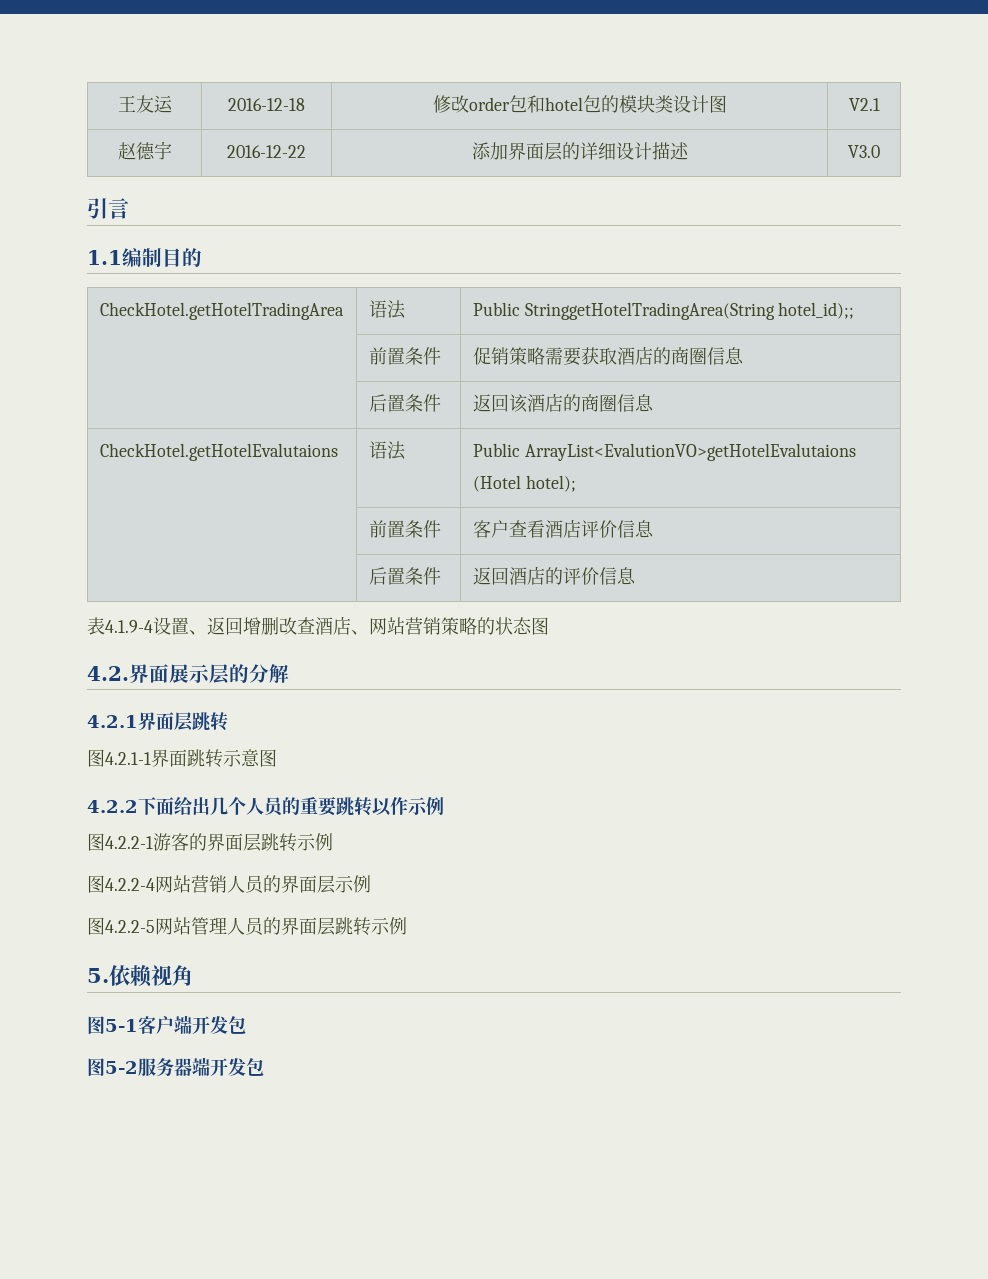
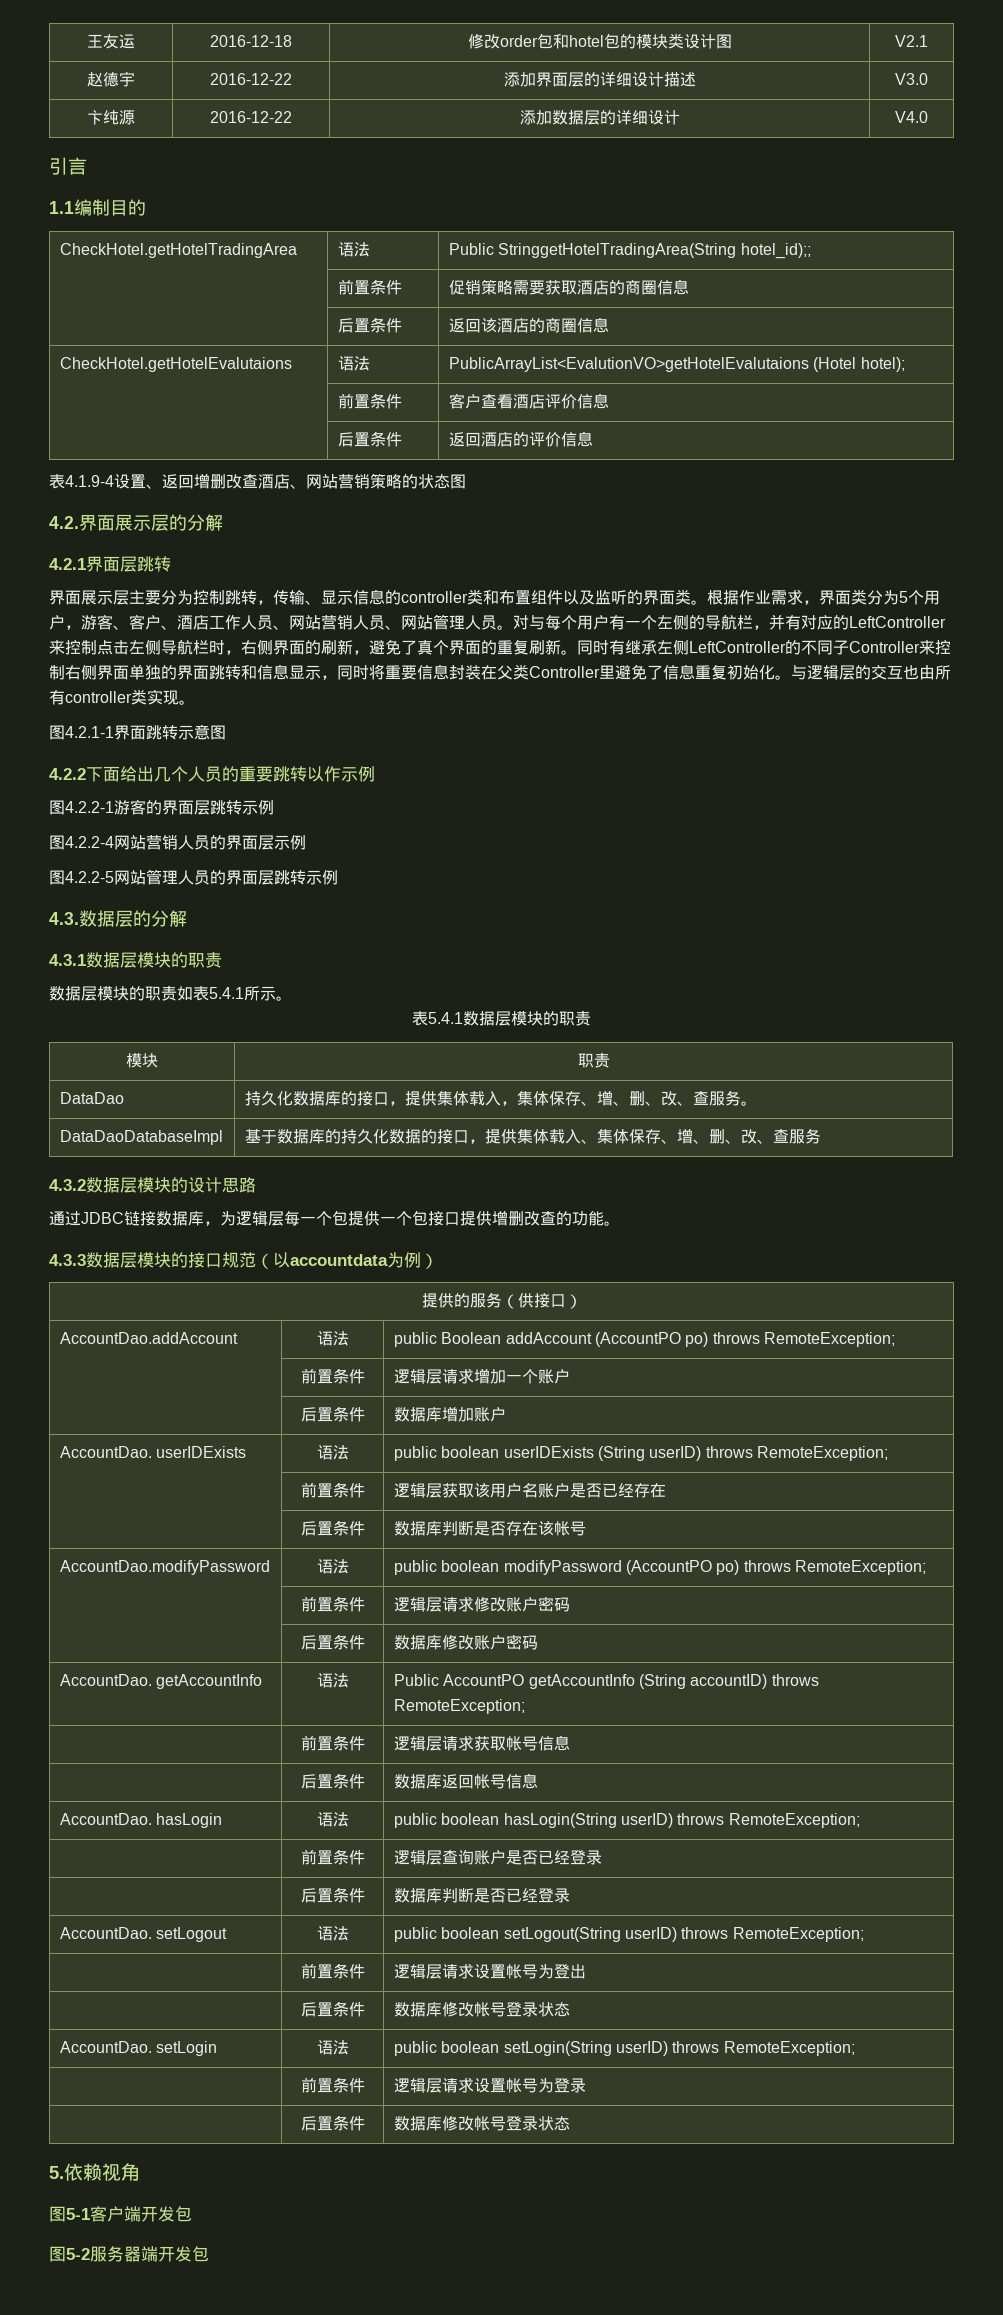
+ 卞纯源 | 2016-12-22 | 添加数据层的详细设计 | V4.0
- CheckHotel.getHotelEvalutaions | 语法 | Public ArrayList<EvalutionVO>getHotelEvalutaions (Hotel hotel);
+ CheckHotel.getHotelEvalutaions | 语法 | PublicArrayList<EvalutionVO>getHotelEvalutaions (Hotel hotel);
+ 界面展示层主要分为控制跳转，传输、显示信息的controller类和布置组件以及监听的界面类。根据作业需求，界面类分为5个用户，游客、客户、酒店工作人员、网站营销人员、网站管理人员。对与每个用户有一个左侧的导航栏，并有对应的LeftController来控制点击左侧导航栏时，右侧界面的刷新，避免了真个界面的重复刷新。同时有继承左侧LeftController的不同子Controller来控制右侧界面单独的界面跳转和信息显示，同时将重要信息封装在父类Controller里避免了信息重复初始化。与逻辑层的交互也由所有controller类实现。
+ 4.3.数据层的分解
+ 4.3.1数据层模块的职责
+ 数据层模块的职责如表5.4.1所示。
+ 表5.4.1数据层模块的职责
+ 模块 | 职责
+ DataDao | 持久化数据库的接口，提供集体载入，集体保存、增、删、改、查服务。
+ DataDaoDatabaseImpl | 基于数据库的持久化数据的接口，提供集体载入、集体保存、增、删、改、查服务
+ 4.3.2数据层模块的设计思路
+ 通过JDBC链接数据库，为逻辑层每一个包提供一个包接口提供增删改查的功能。
+ 4.3.3数据层模块的接口规范（以accountdata为例）
+ 提供的服务（供接口）
+ AccountDao.addAccount | 语法 | public Boolean addAccount (AccountPO po) throws RemoteException;
+ | 前置条件 | 逻辑层请求增加一个账户
+ | 后置条件 | 数据库增加账户
+ AccountDao. userIDExists | 语法 | public boolean userIDExists (String userID) throws RemoteException;
+ | 前置条件 | 逻辑层获取该用户名账户是否已经存在
+ | 后置条件 | 数据库判断是否存在该帐号
+ AccountDao.modifyPassword | 语法 | public boolean modifyPassword (AccountPO po) throws RemoteException;
+ | 前置条件 | 逻辑层请求修改账户密码
+ | 后置条件 | 数据库修改账户密码
+ AccountDao. getAccountInfo | 语法 | Public AccountPO getAccountInfo (String accountID) throws RemoteException;
+ | 前置条件 | 逻辑层请求获取帐号信息
+ | 后置条件 | 数据库返回帐号信息
+ AccountDao. hasLogin | 语法 | public boolean hasLogin(String userID) throws RemoteException;
+ | 前置条件 | 逻辑层查询账户是否已经登录
+ | 后置条件 | 数据库判断是否已经登录
+ AccountDao. setLogout | 语法 | public boolean setLogout(String userID) throws RemoteException;
+ | 前置条件 | 逻辑层请求设置帐号为登出
+ | 后置条件 | 数据库修改帐号登录状态
+ AccountDao. setLogin | 语法 | public boolean setLogin(String userID) throws RemoteException;
+ | 前置条件 | 逻辑层请求设置帐号为登录
+ | 后置条件 | 数据库修改帐号登录状态

